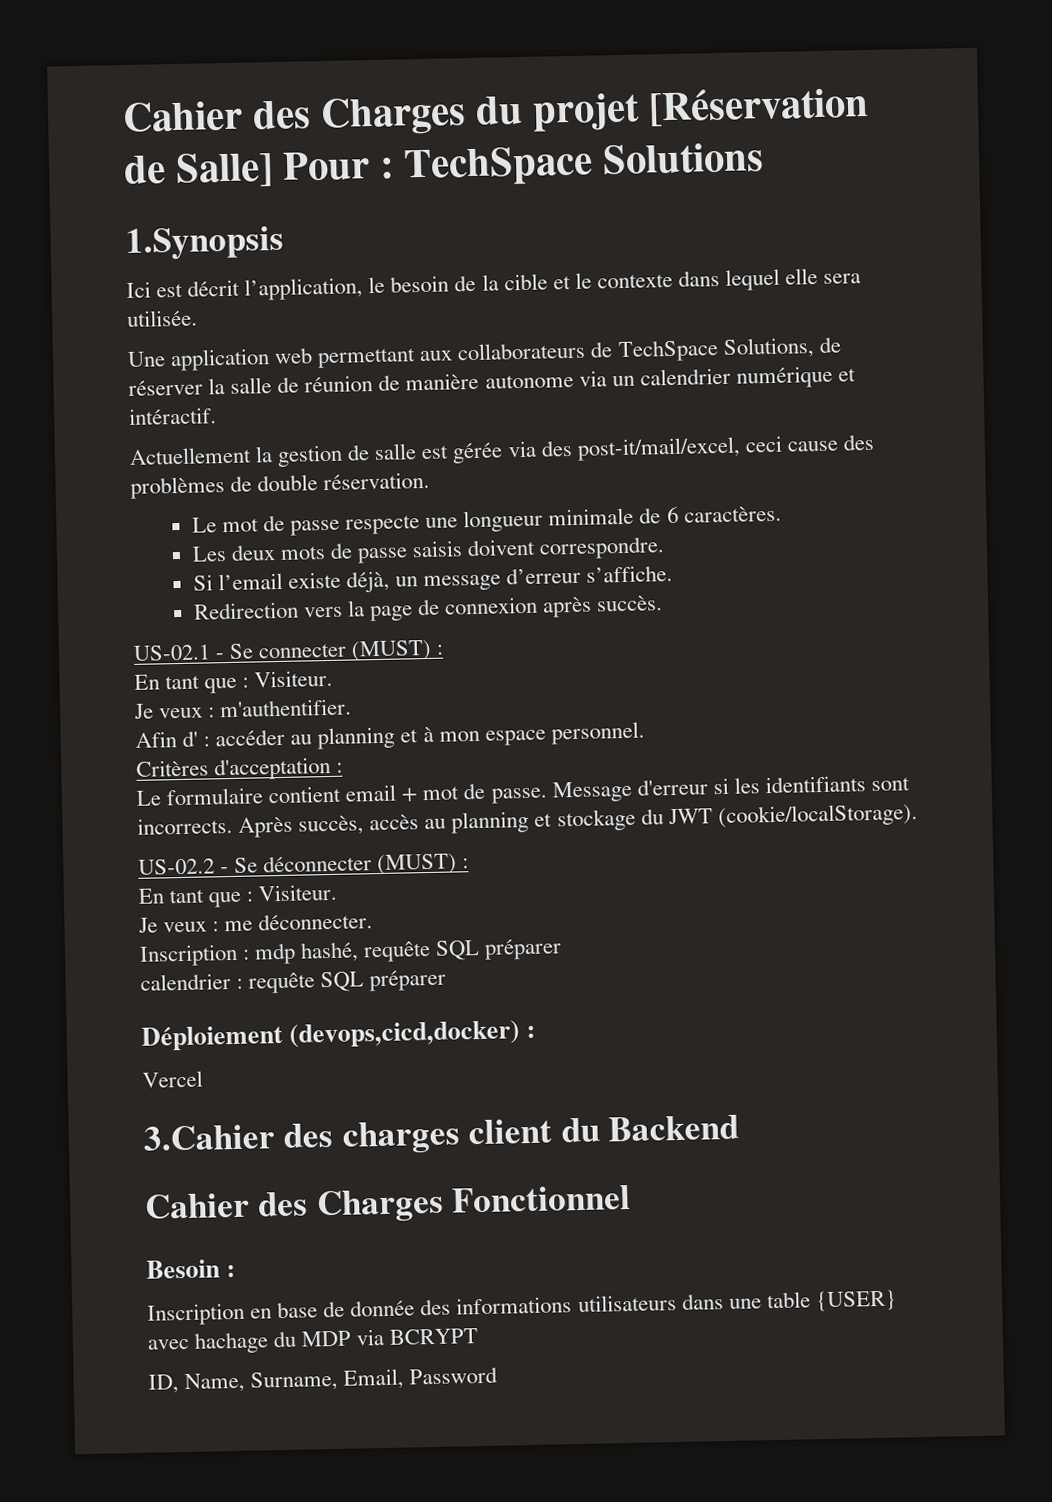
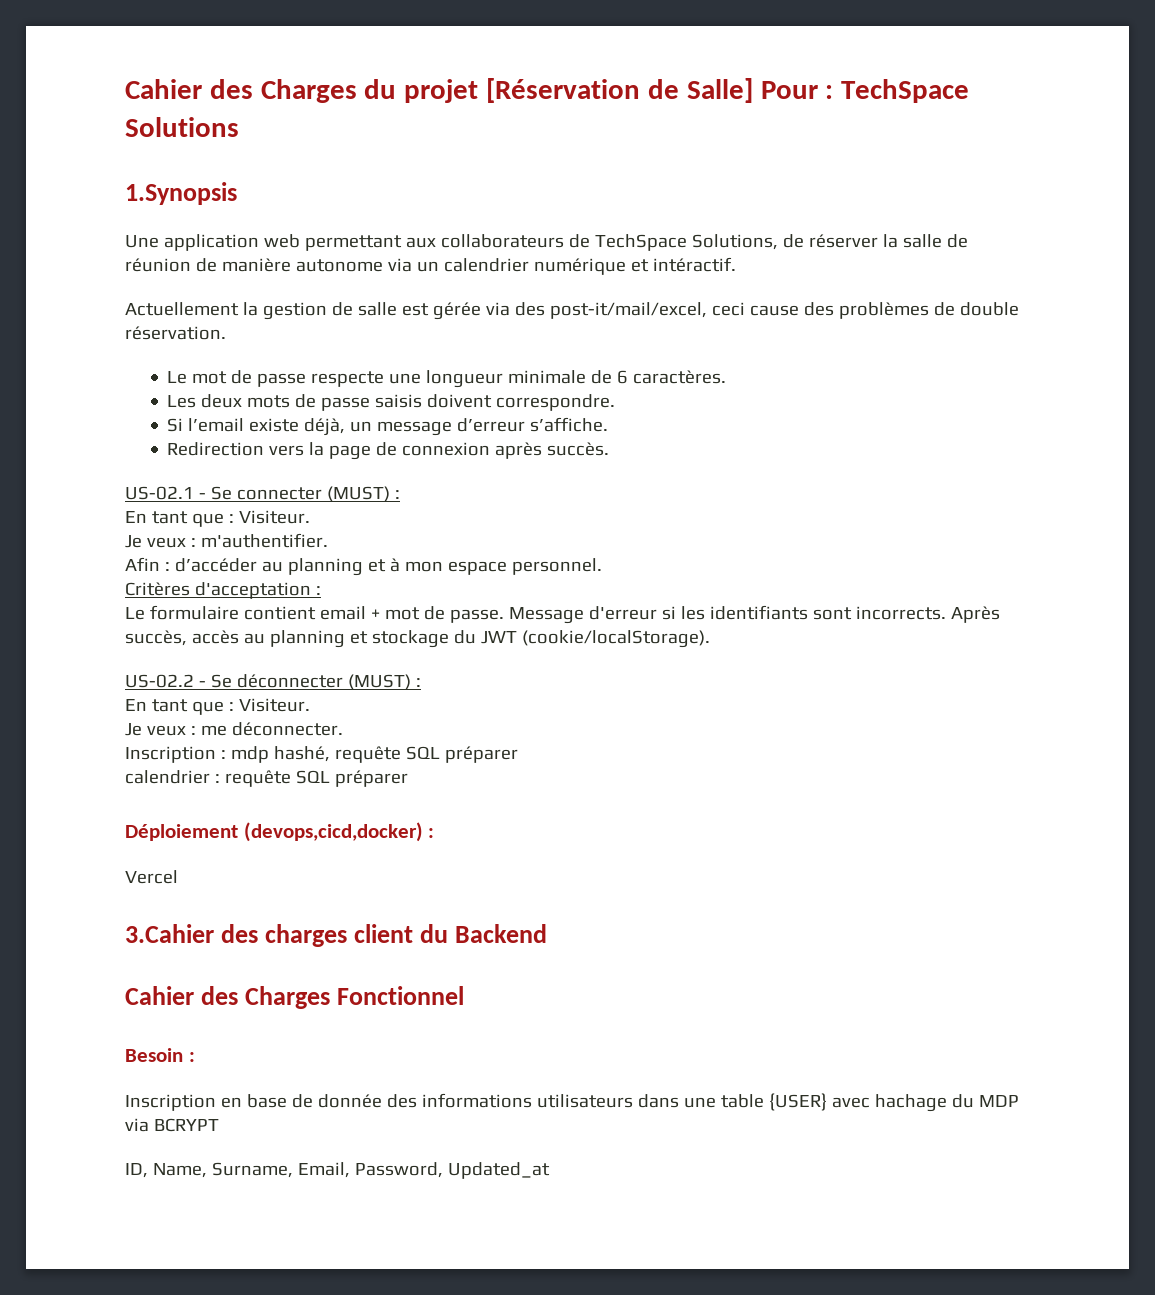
- Ici est décrit l’application, le besoin de la cible et le contexte dans lequel elle sera utilisée.
- Afin d' : accéder au planning et à mon espace personnel.
+ Afin : d’accéder au planning et à mon espace personnel.
- ID, Name, Surname, Email, Password
+ ID, Name, Surname, Email, Password, Updated_at

